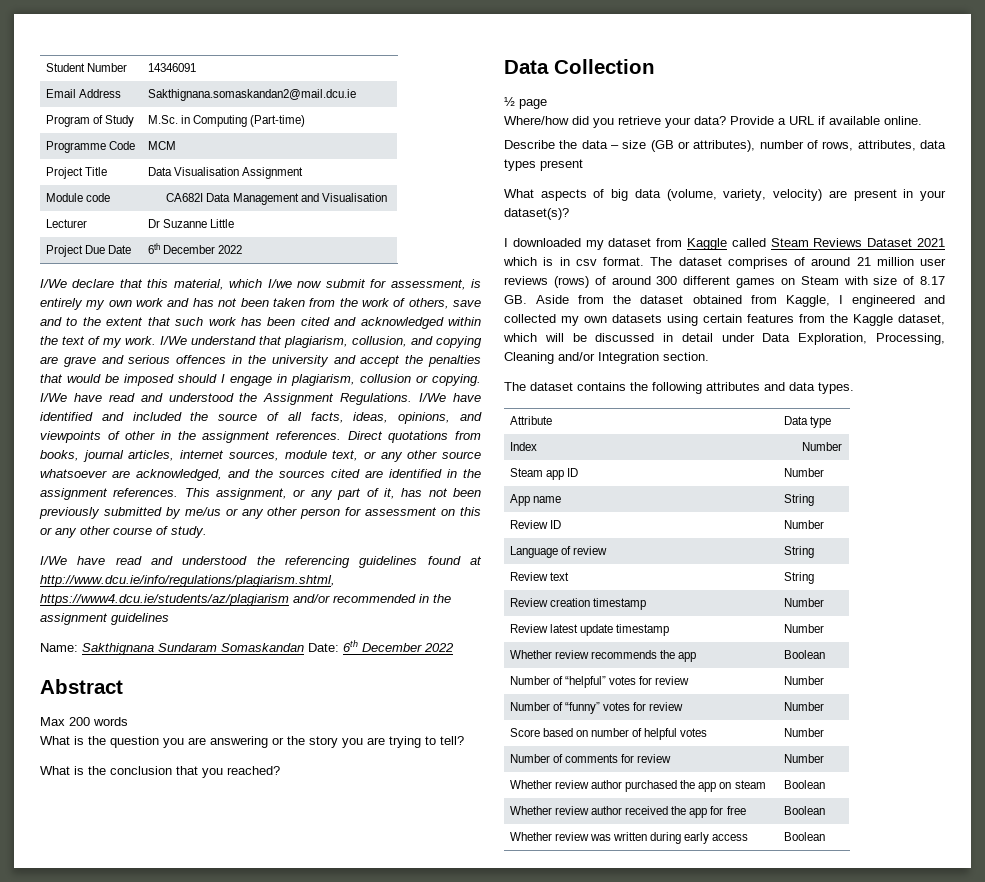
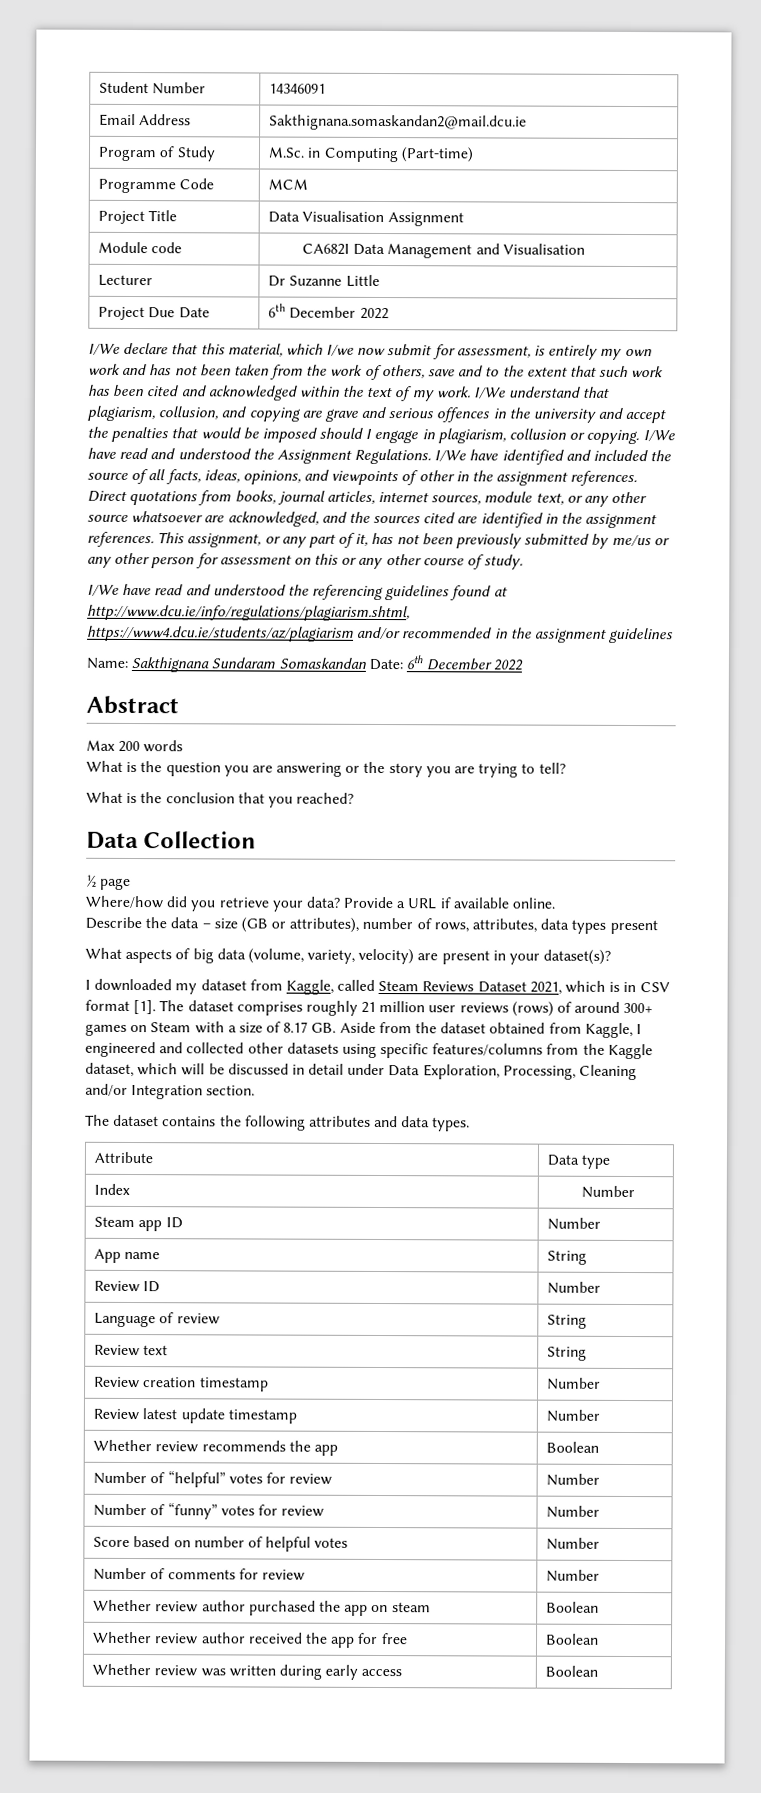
- I downloaded my dataset from Kaggle called Steam Reviews Dataset 2021 which is in csv format.
+ I downloaded my dataset from Kaggle, called Steam Reviews Dataset 2021, which is in CSV format [1].
- The dataset comprises of around 21 million user reviews (rows) of around 300 different games on Steam with size of 8.17 GB. Aside from the dataset obtained from Kaggle, I engineered and collected my own datasets using certain features from the Kaggle dataset, which will be discussed in detail under Data Exploration, Processing, Cleaning and/or Integration section.
+ The dataset comprises roughly 21 million user reviews (rows) of around 300+ games on Steam with a size of 8.17 GB. Aside from the dataset obtained from Kaggle, I engineered and collected other datasets using specific features/columns from the Kaggle dataset, which will be discussed in detail under Data Exploration, Processing, Cleaning and/or Integration section.

